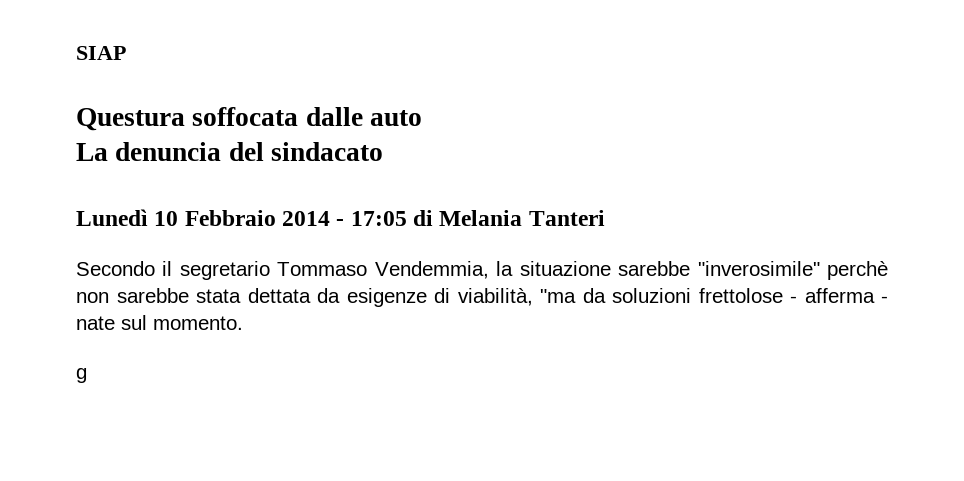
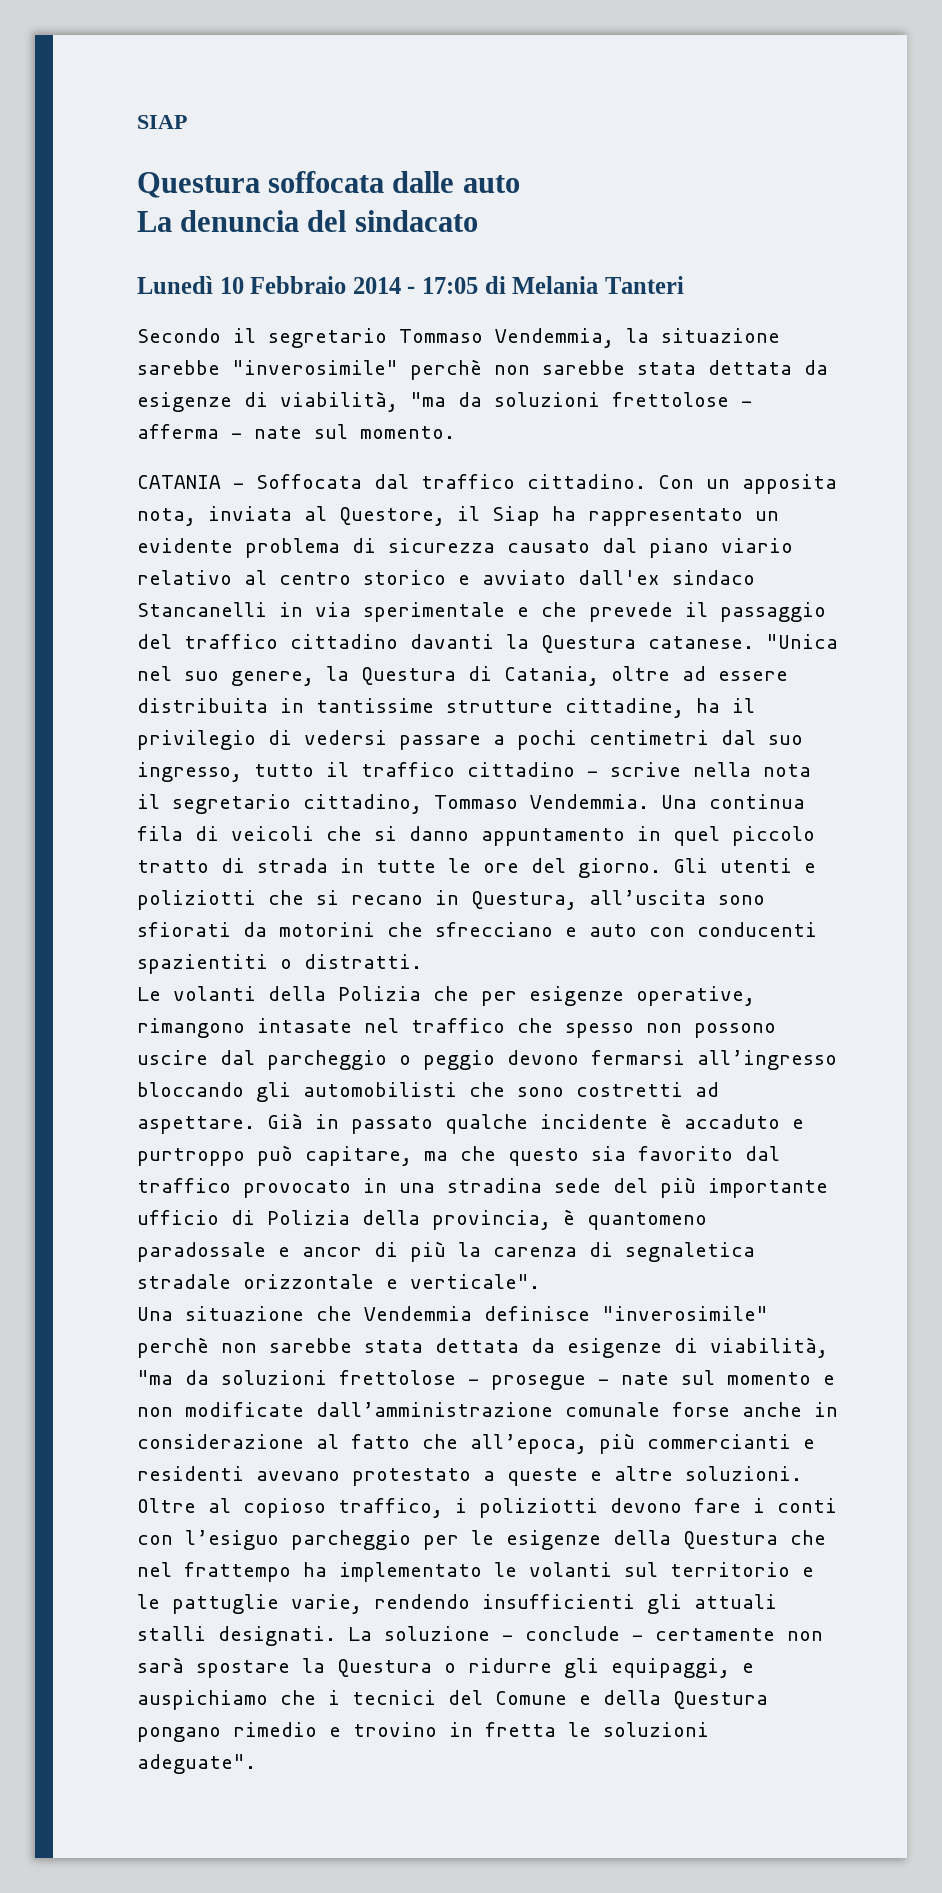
- g
+ CATANIA - Soffocata dal traffico cittadino. Con un apposita nota, inviata al Questore, il Siap ha rappresentato un evidente problema di sicurezza causato dal piano viario relativo al centro storico e avviato dall'ex sindaco Stancanelli in via sperimentale e che prevede il passaggio del traffico cittadino davanti la Questura catanese. "Unica nel suo genere, la Questura di Catania, oltre ad essere distribuita in tantissime strutture cittadine, ha il privilegio di vedersi passare a pochi centimetri dal suo ingresso, tutto il traffico cittadino - scrive nella nota il segretario cittadino, Tommaso Vendemmia. Una continua fila di veicoli che si danno appuntamento in quel piccolo tratto di strada in tutte le ore del giorno. Gli utenti e poliziotti che si recano in Questura, all’uscita sono sfiorati da motorini che sfrecciano e auto con conducenti spazientiti o distratti.
+ Le volanti della Polizia che per esigenze operative, rimangono intasate nel traffico che spesso non possono uscire dal parcheggio o peggio devono fermarsi all’ingresso bloccando gli automobilisti che sono costretti ad aspettare. Già in passato qualche incidente è accaduto e purtroppo può capitare, ma che questo sia favorito dal traffico provocato in una stradina sede del più importante ufficio di Polizia della provincia, è quantomeno paradossale e ancor di più la carenza di segnaletica stradale orizzontale e verticale".
+ Una situazione che Vendemmia definisce "inverosimile" perchè non sarebbe stata dettata da esigenze di viabilità, "ma da soluzioni frettolose - prosegue - nate sul momento e non modificate dall’amministrazione comunale forse anche in considerazione al fatto che all’epoca, più commercianti e residenti avevano protestato a queste e altre soluzioni. Oltre al copioso traffico, i poliziotti devono fare i conti con l’esiguo parcheggio per le esigenze della Questura che nel frattempo ha implementato le volanti sul territorio e le pattuglie varie, rendendo insufficienti gli attuali stalli designati. La soluzione - conclude - certamente non sarà spostare la Questura o ridurre gli equipaggi, e auspichiamo che i tecnici del Comune e della Questura pongano rimedio e trovino in fretta le soluzioni adeguate".

